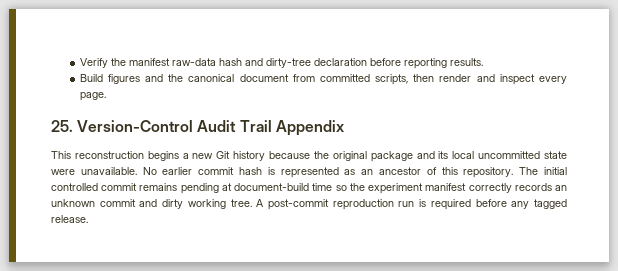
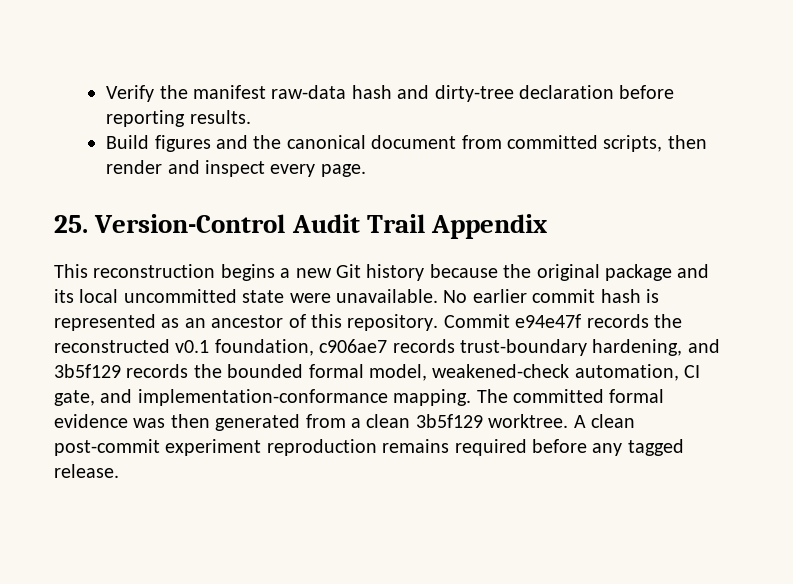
- The initial controlled commit remains pending at document-build time so the experiment manifest correctly records an unknown commit and dirty working tree. A post-commit reproduction run is required before any tagged release.
+ Commit e94e47f records the reconstructed v0.1 foundation, c906ae7 records trust-boundary hardening, and 3b5f129 records the bounded formal model, weakened-check automation, CI gate, and implementation-conformance mapping. The committed formal evidence was then generated from a clean 3b5f129 worktree. A clean post-commit experiment reproduction remains required before any tagged release.

